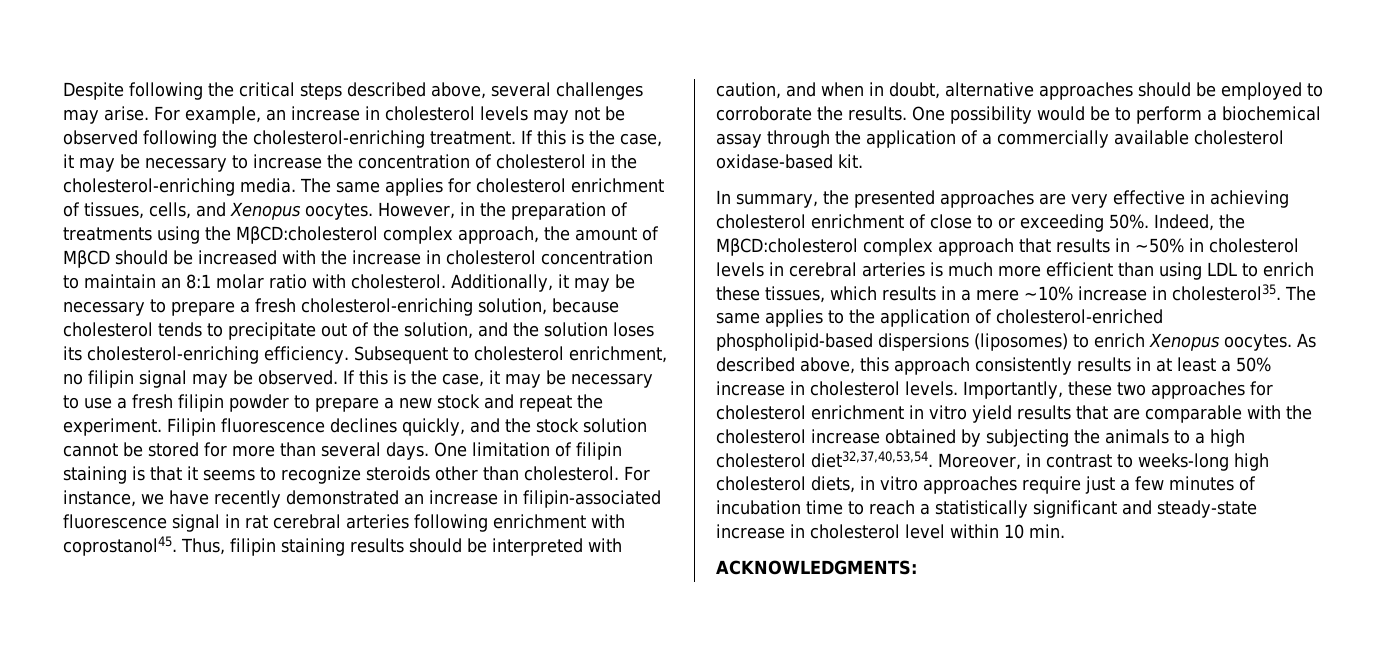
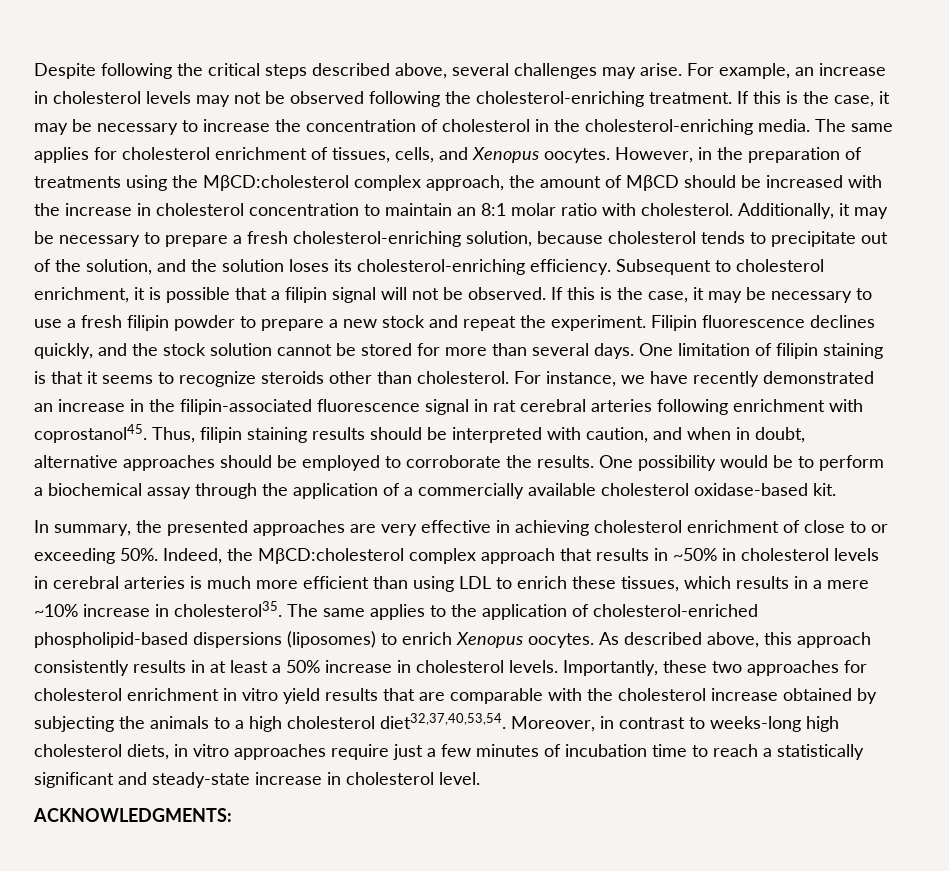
- Subsequent to cholesterol enrichment, no filipin signal may be observed.
+ Subsequent to cholesterol enrichment, it is possible that a filipin signal will not be observed.
- For instance, we have recently demonstrated an increase in filipin-associated fluorescence signal in rat cerebral arteries following enrichment with coprostanol45.
+ For instance, we have recently demonstrated an increase in the filipin-associated fluorescence signal in rat cerebral arteries following enrichment with coprostanol45.
- Moreover, in contrast to weeks-long high cholesterol diets, in vitro approaches require just a few minutes of incubation time to reach a statistically significant and steady-state increase in cholesterol level within 10 min.
+ Moreover, in contrast to weeks-long high cholesterol diets, in vitro approaches require just a few minutes of incubation time to reach a statistically significant and steady-state increase in cholesterol level.

